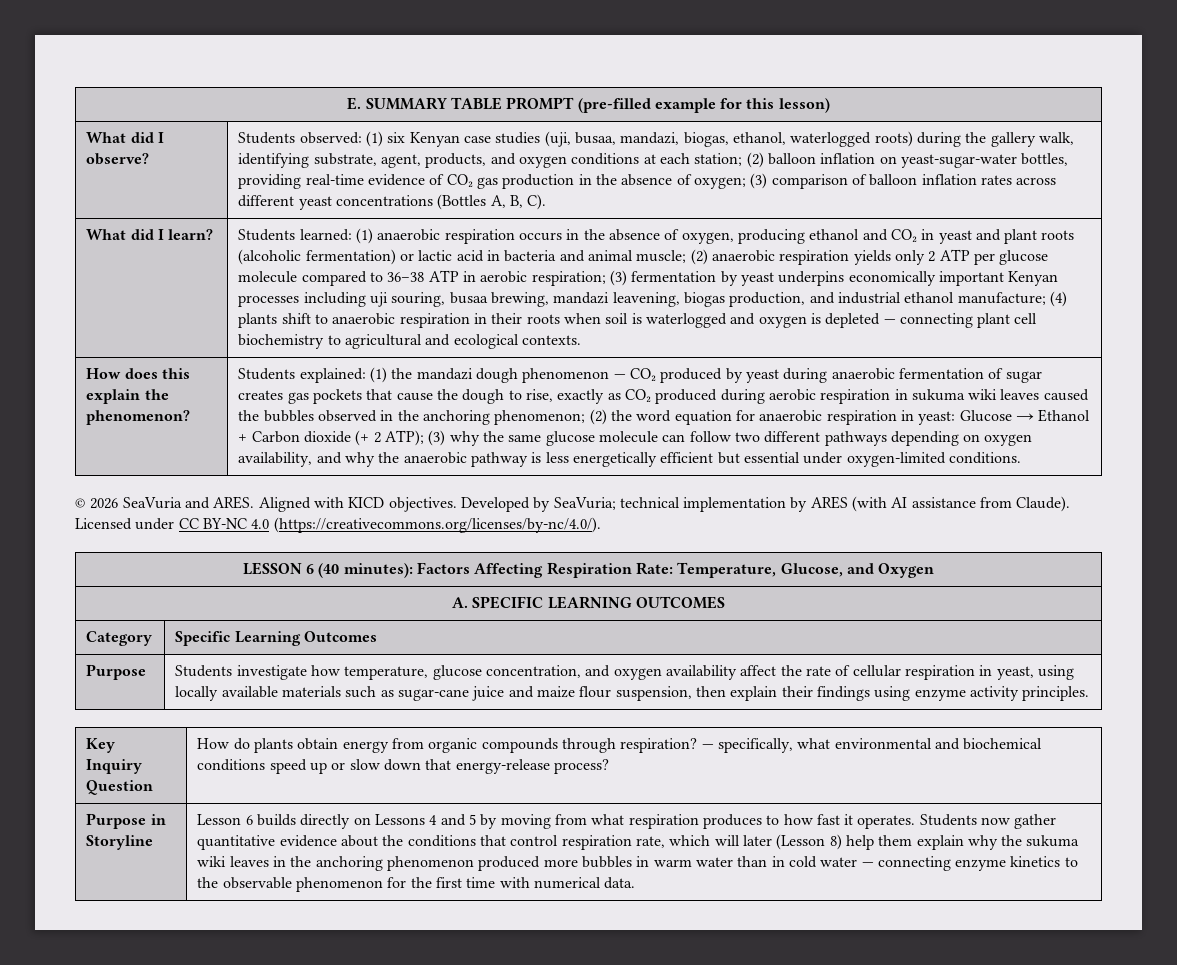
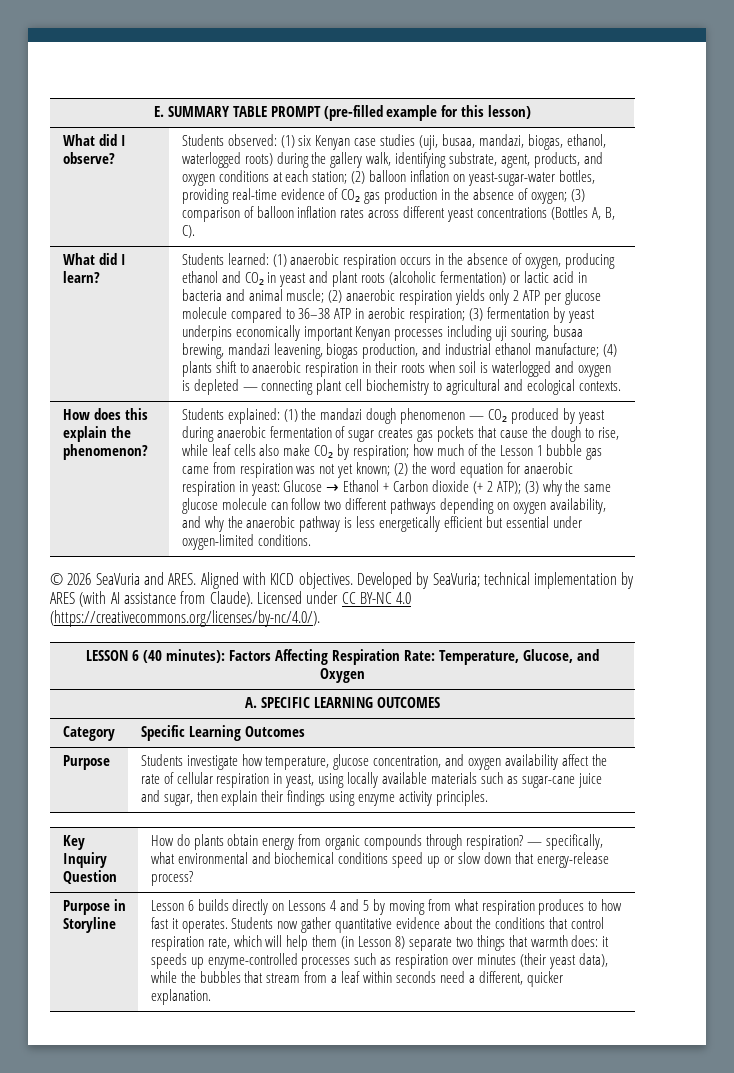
- (1) the mandazi dough phenomenon — CO₂ produced by yeast during anaerobic fermentation of sugar creates gas pockets that cause the dough to rise, exactly as CO₂ produced during aerobic respiration in sukuma wiki leaves caused the bubbles observed in the anchoring phenomenon;
+ (1) the mandazi dough phenomenon — CO₂ produced by yeast during anaerobic fermentation of sugar creates gas pockets that cause the dough to rise, while leaf cells also make CO₂ by respiration; how much of the Lesson 1 bubble gas came from respiration was not yet known;
- Purpose | Students investigate how temperature, glucose concentration, and oxygen availability affect the rate of cellular respiration in yeast, using locally available materials such as sugar-cane juice and maize flour suspension, then explain their findings using enzyme activity principles.
+ Purpose | Students investigate how temperature, glucose concentration, and oxygen availability affect the rate of cellular respiration in yeast, using locally available materials such as sugar-cane juice and sugar, then explain their findings using enzyme activity principles.
- Students now gather quantitative evidence about the conditions that control respiration rate, which will later (Lesson 8) help them explain why the sukuma wiki leaves in the anchoring phenomenon produced more bubbles in warm water than in cold water — connecting enzyme kinetics to the observable phenomenon for the first time with numerical data.
+ Students now gather quantitative evidence about the conditions that control respiration rate, which will help them (in Lesson 8) separate two things that warmth does: it speeds up enzyme-controlled processes such as respiration over minutes (their yeast data), while the bubbles that stream from a leaf within seconds need a different, quicker explanation.

